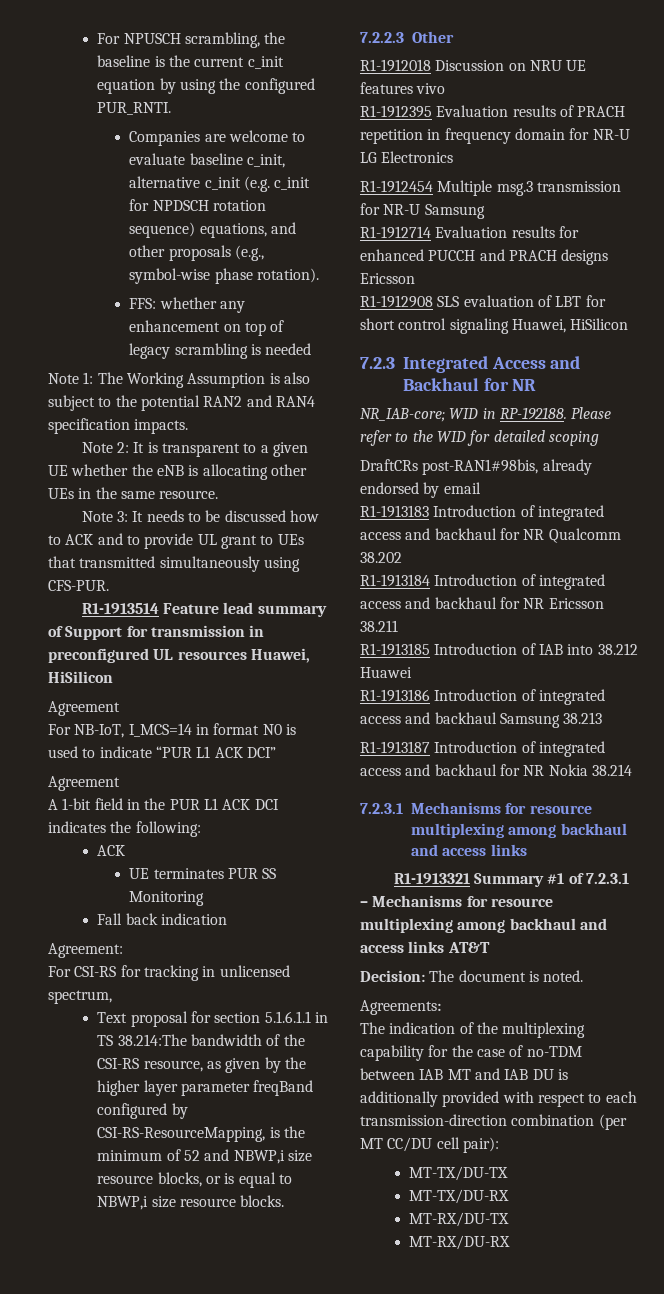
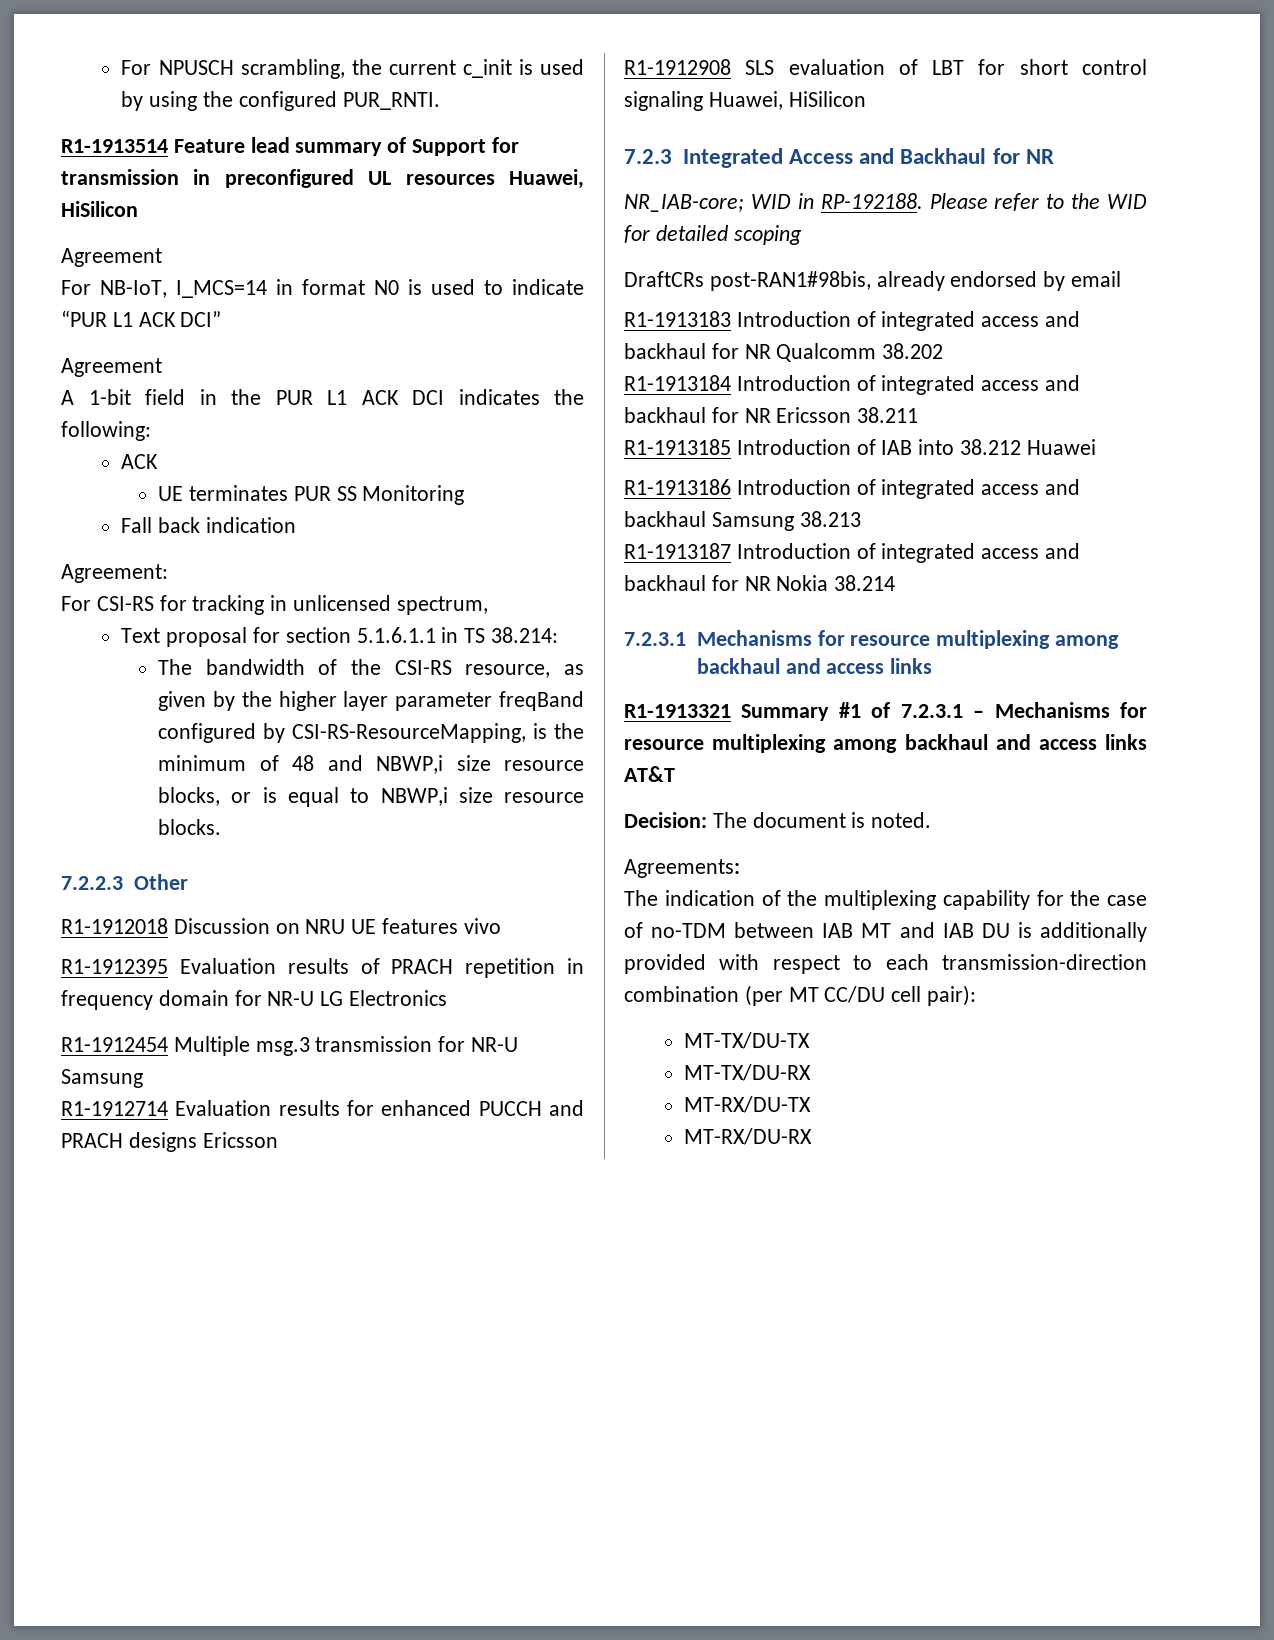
- For NPUSCH scrambling, the baseline is the current c_init equation by using the configured PUR_RNTI.
+ For NPUSCH scrambling, the current c_init is used by using the configured PUR_RNTI.
- Companies are welcome to evaluate baseline c_init, alternative c_init (e.g. c_init for NPDSCH rotation sequence) equations, and other proposals (e.g., symbol-wise phase rotation).
- FFS: whether any enhancement on top of legacy scrambling is needed
- Note 1: The Working Assumption is also subject to the potential RAN2 and RAN4 specification impacts.
- Note 2: It is transparent to a given UE whether the eNB is allocating other UEs in the same resource.
- Note 3: It needs to be discussed how to ACK and to provide UL grant to UEs that transmitted simultaneously using CFS-PUR.
- Text proposal for section 5.1.6.1.1 in TS 38.214:The bandwidth of the CSI-RS resource, as given by the higher layer parameter freqBand configured by CSI-RS-ResourceMapping, is the minimum of 52 and NBWP,i size resource blocks, or is equal to NBWP,i size resource blocks.
+ Text proposal for section 5.1.6.1.1 in TS 38.214:
+ The bandwidth of the CSI-RS resource, as given by the higher layer parameter freqBand configured by CSI-RS-ResourceMapping, is the minimum of 48 and NBWP,i size resource blocks, or is equal to NBWP,i size resource blocks.

